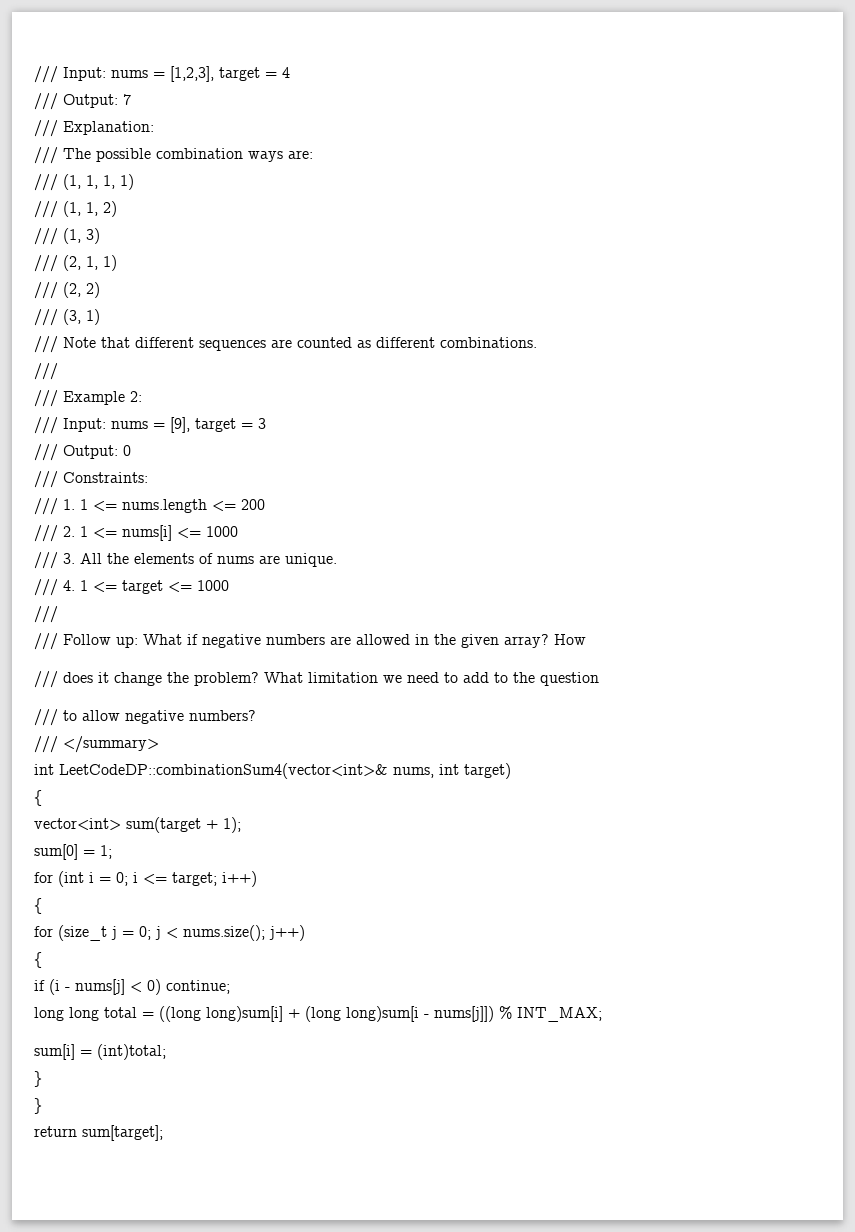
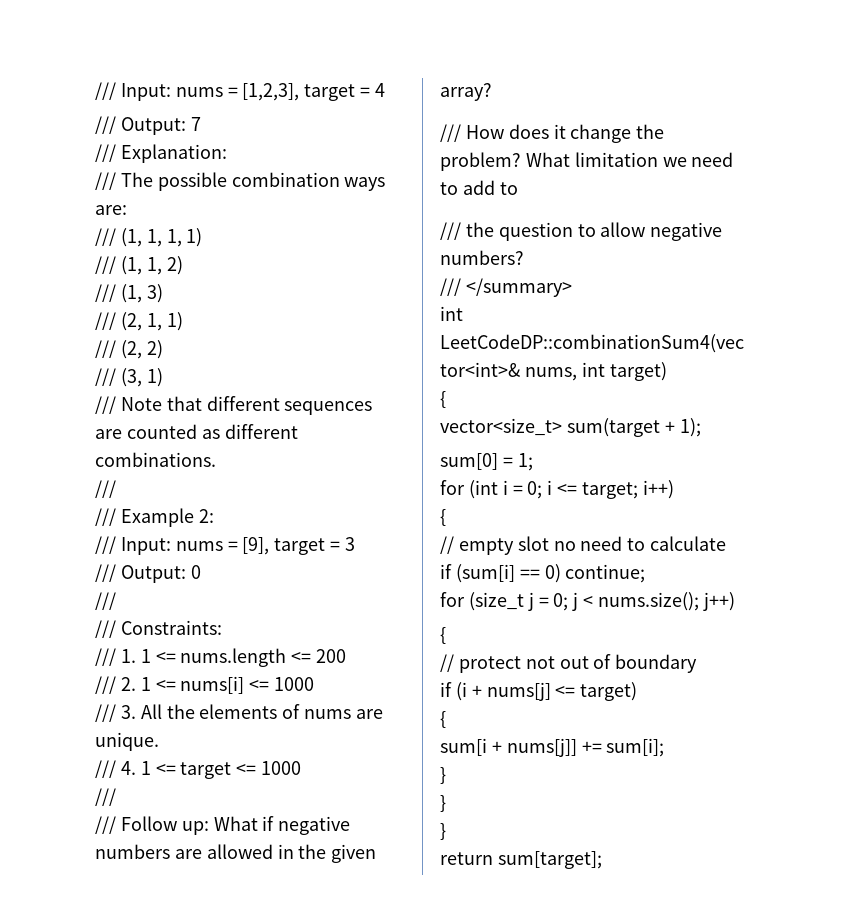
  /// Output: 0
+ ///
- /// Follow up: What if negative numbers are allowed in the given array? How
- /// does it change the problem?
+ /// Follow up: What if negative numbers are allowed in the given array?
+ /// How does it change the problem?
- What limitation we need to add to the question
- /// to allow negative numbers?
+ What limitation we need to add to
+ /// the question to allow negative numbers?
- vector<int> sum(target + 1);
+ vector<size_t> sum(target + 1);
+ // empty slot no need to calculate
+ if (sum[i] == 0) continue;
- if (i - nums[j] < 0) continue;
- long long total = ((long long)sum[i] + (long long)sum[i - nums[j]]) % INT_MAX;
- sum[i] = (int)total;
+ // protect not out of boundary
+ if (i + nums[j] <= target)
+ {
+ sum[i + nums[j]] += sum[i];
+ }

